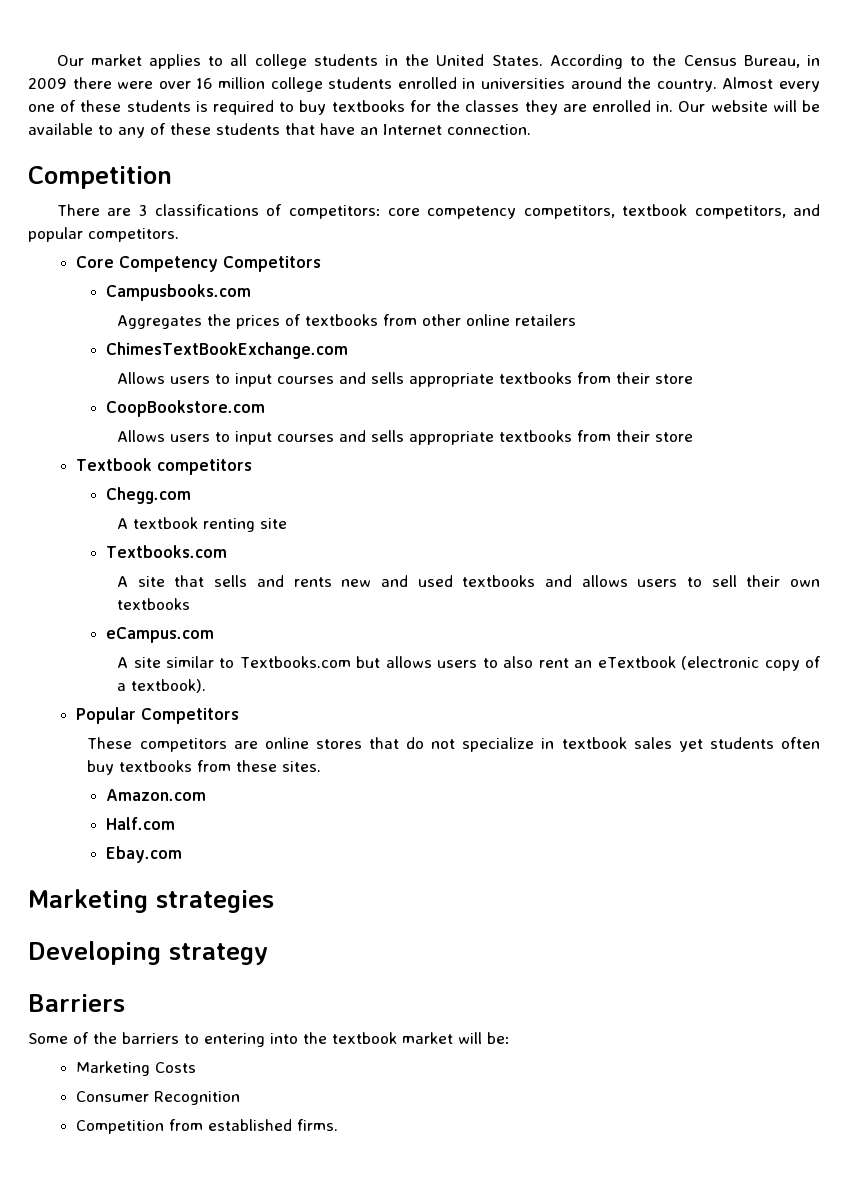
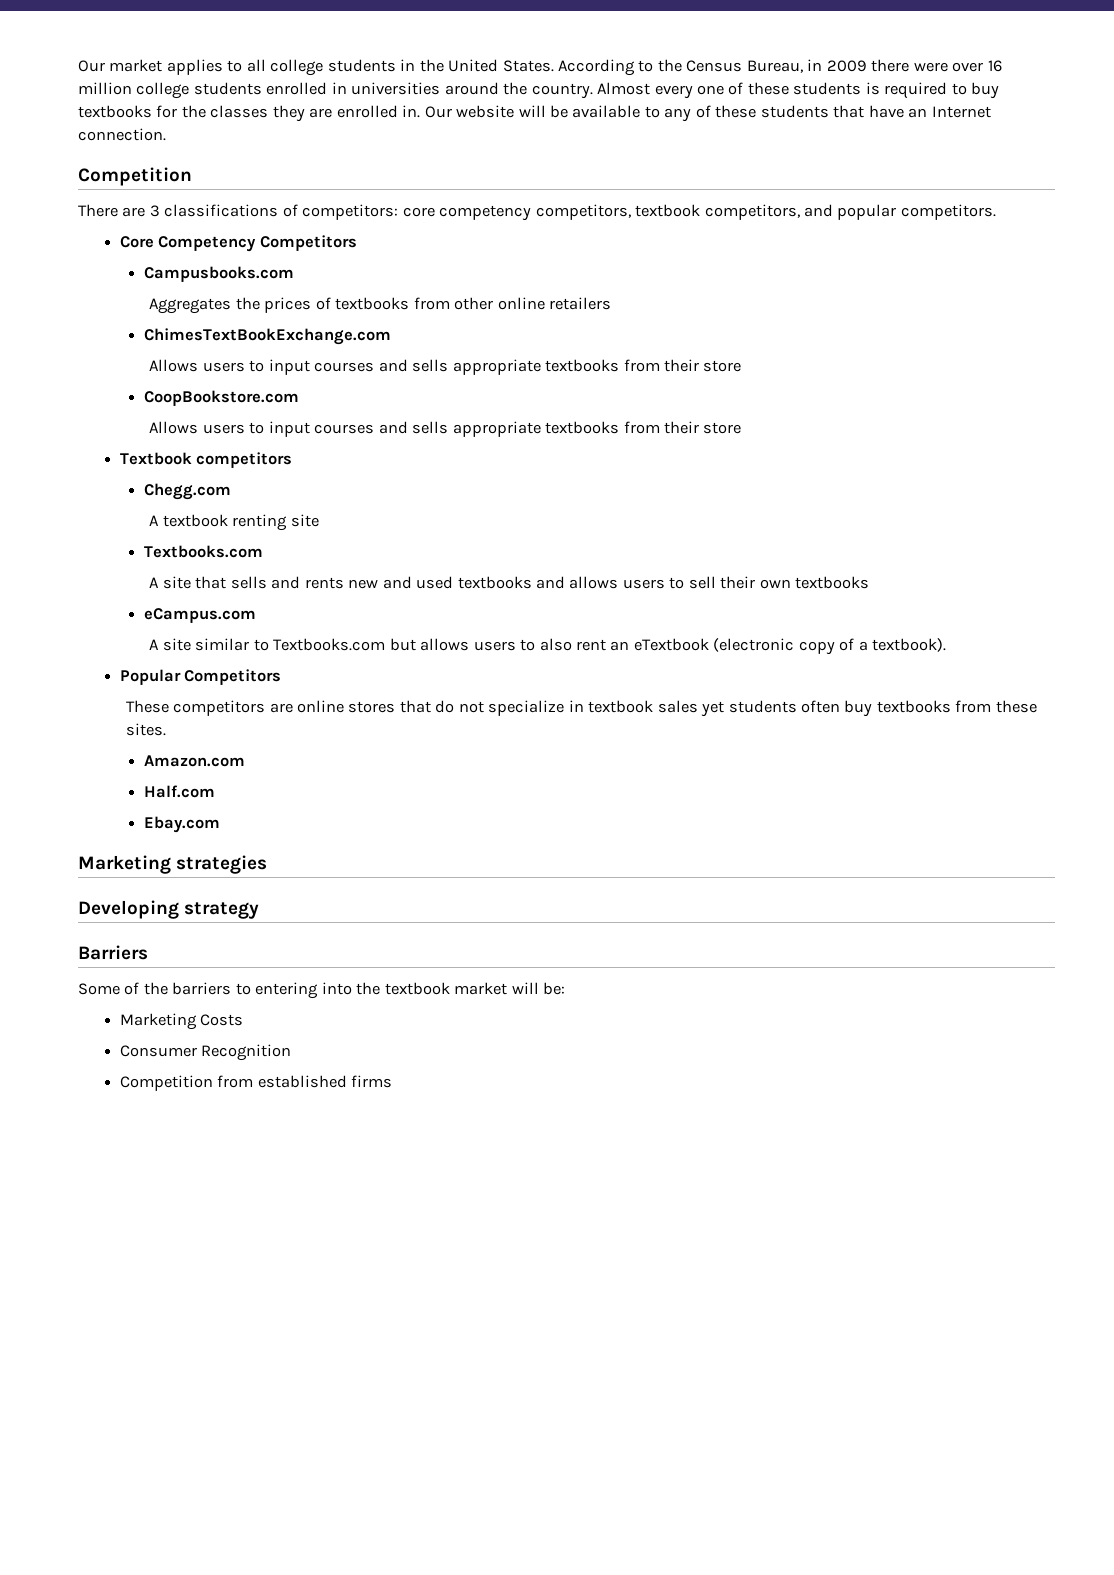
- Competition from established firms.
+ Competition from established firms

